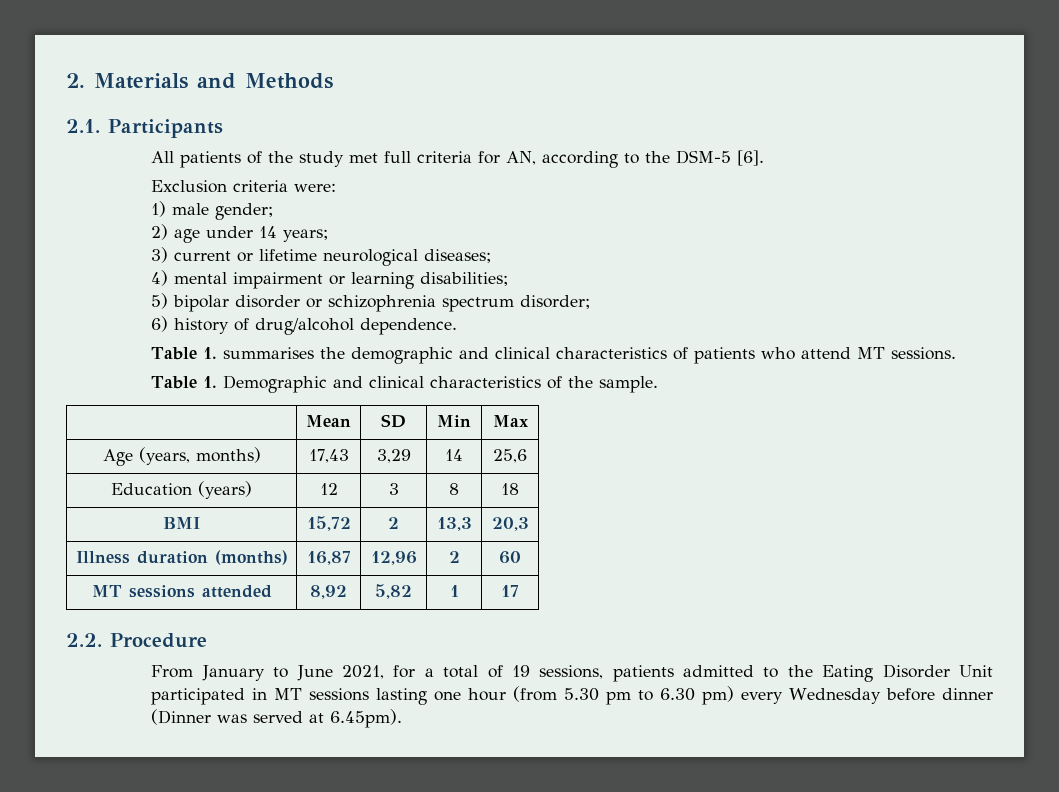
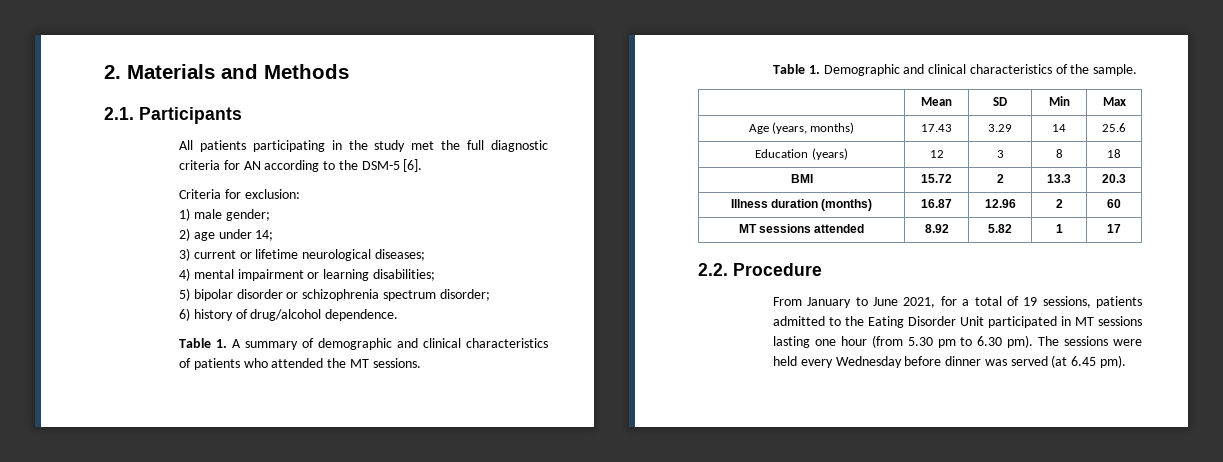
- All patients of the study met full criteria for AN, according to the DSM-5 [6].
+ All patients participating in the study met the full diagnostic criteria for AN according to the DSM-5 [6].
- Exclusion criteria were:
+ Criteria for exclusion:
- 2) age under 14 years;
+ 2) age under 14;
- Table 1. summarises the demographic and clinical characteristics of patients who attend MT sessions.
+ Table 1. A summary of demographic and clinical characteristics of patients who attended the MT sessions.
- Age (years, months) | 17,43 | 3,29 | 14 | 25,6
+ Age (years, months) | 17.43 | 3.29 | 14 | 25.6
- BMI | 15,72 | 2 | 13,3 | 20,3
+ BMI | 15.72 | 2 | 13.3 | 20.3
- Illness duration (months) | 16,87 | 12,96 | 2 | 60
+ Illness duration (months) | 16.87 | 12.96 | 2 | 60
- MT sessions attended | 8,92 | 5,82 | 1 | 17
+ MT sessions attended | 8.92 | 5.82 | 1 | 17
- From January to June 2021, for a total of 19 sessions, patients admitted to the Eating Disorder Unit participated in MT sessions lasting one hour (from 5.30 pm to 6.30 pm) every Wednesday before dinner (Dinner was served at 6.45pm).
+ From January to June 2021, for a total of 19 sessions, patients admitted to the Eating Disorder Unit participated in MT sessions lasting one hour (from 5.30 pm to 6.30 pm). The sessions were held every Wednesday before dinner was served (at 6.45 pm).

